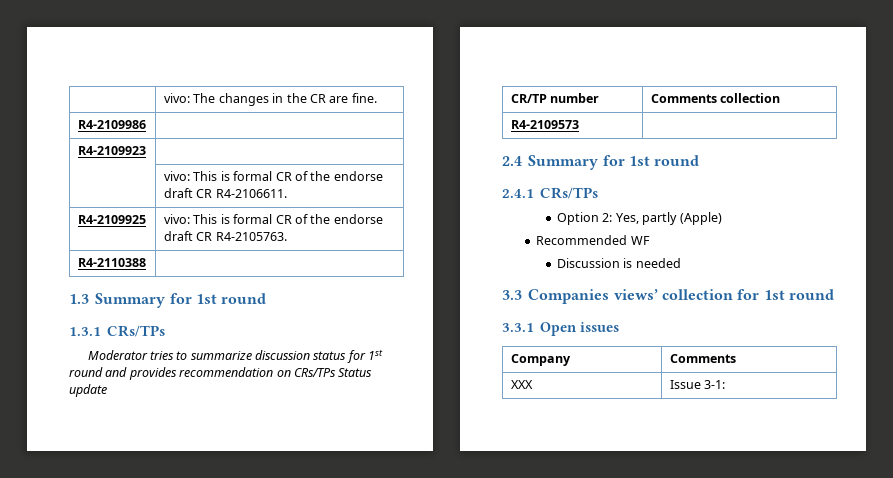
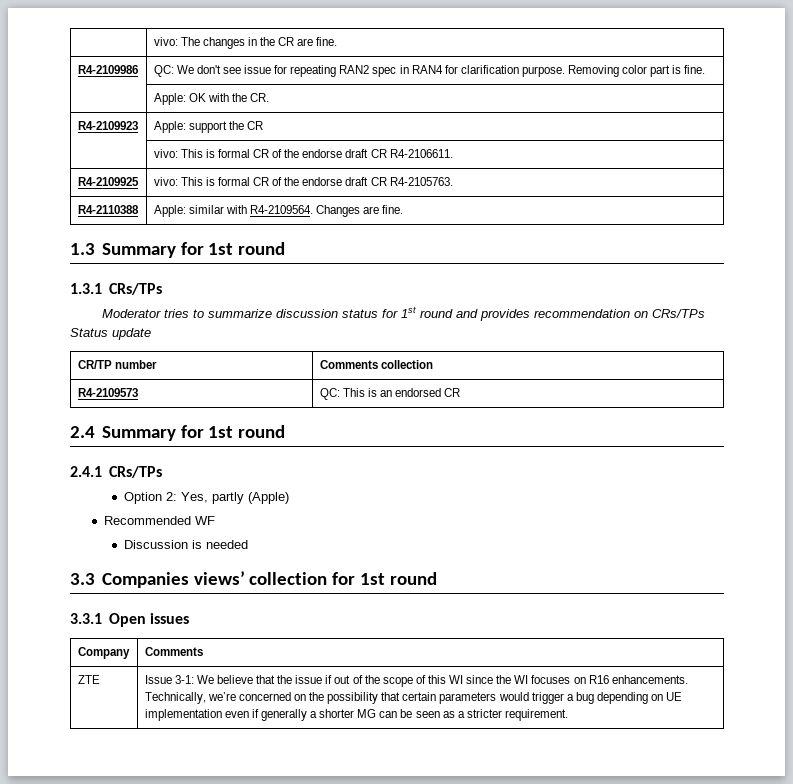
- R4-2109986 |
- R4-2109923 |
+ R4-2109986 | QC: We don't see issue for repeating RAN2 spec in RAN4 for clarification purpose. Removing color part is fine.
+ | Apple: OK with the CR.
+ R4-2109923 | Apple: support the CR
- R4-2110388 |
+ R4-2110388 | Apple: similar with R4-2109564. Changes are fine.
- R4-2109573 |
+ R4-2109573 | QC: This is an endorsed CR
- XXX
+ ZTE
- Issue 3-1:
+ Issue 3-1: We believe that the issue if out of the scope of this WI since the WI focuses on R16 enhancements. Technically, we’re concerned on the possibility that certain parameters would trigger a bug depending on UE implementation even if generally a shorter MG can be seen as a stricter requirement.

